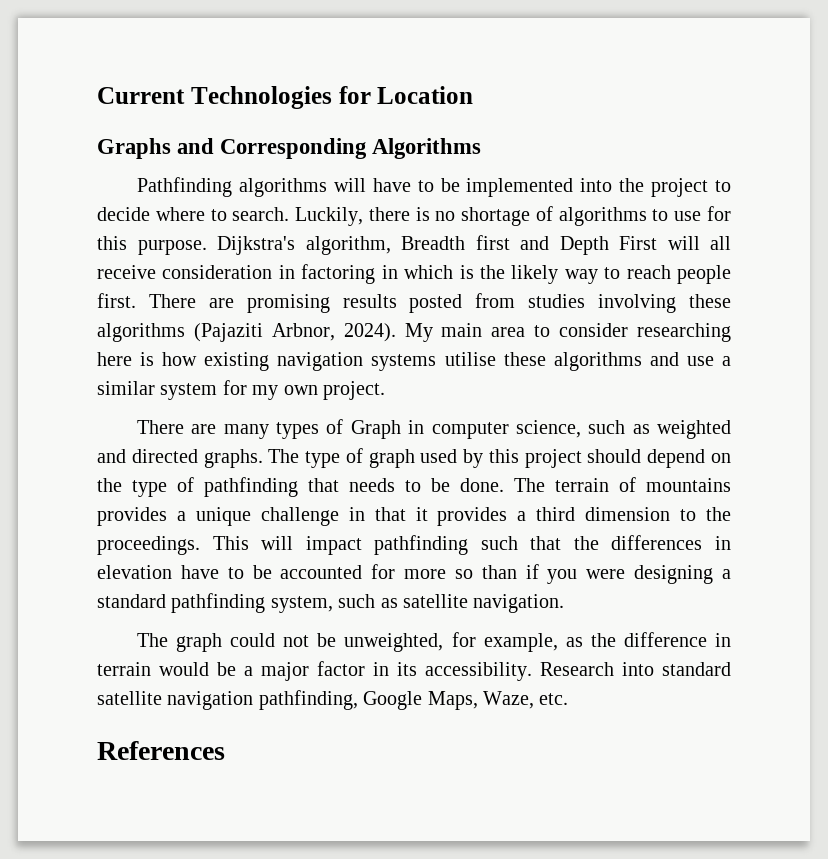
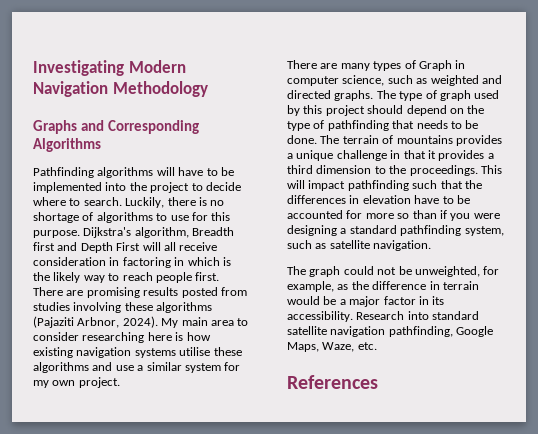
- Current Technologies for Location
+ Investigating Modern Navigation Methodology

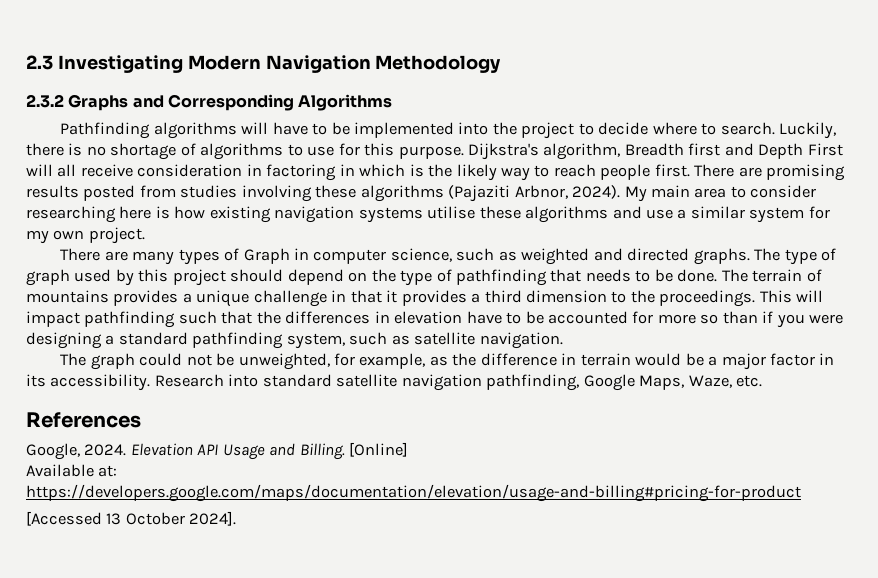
- Investigating Modern Navigation Methodology
+ 2.3 Investigating Modern Navigation Methodology
- Graphs and Corresponding Algorithms
+ 2.3.2 Graphs and Corresponding Algorithms
+ Google, 2024. Elevation API Usage and Billing. [Online]
+ Available at: https://developers.google.com/maps/documentation/elevation/usage-and-billing#pricing-for-product
+ [Accessed 13 October 2024].

